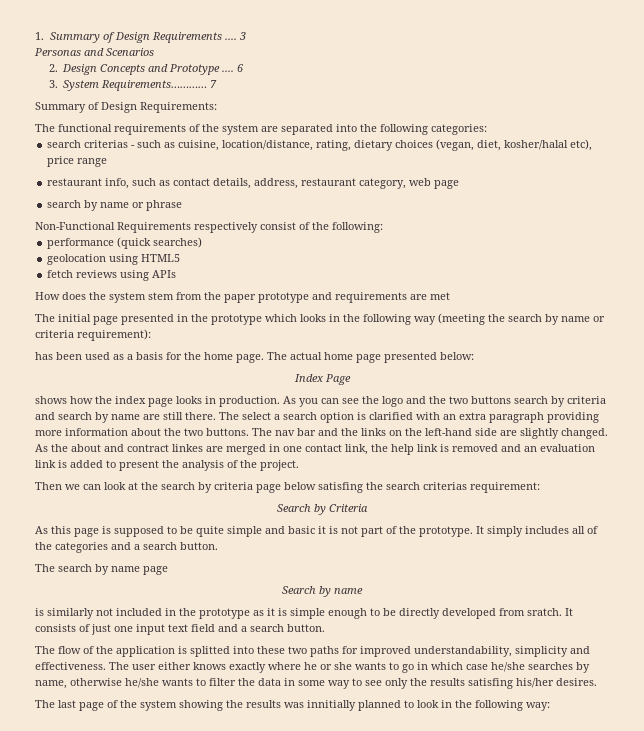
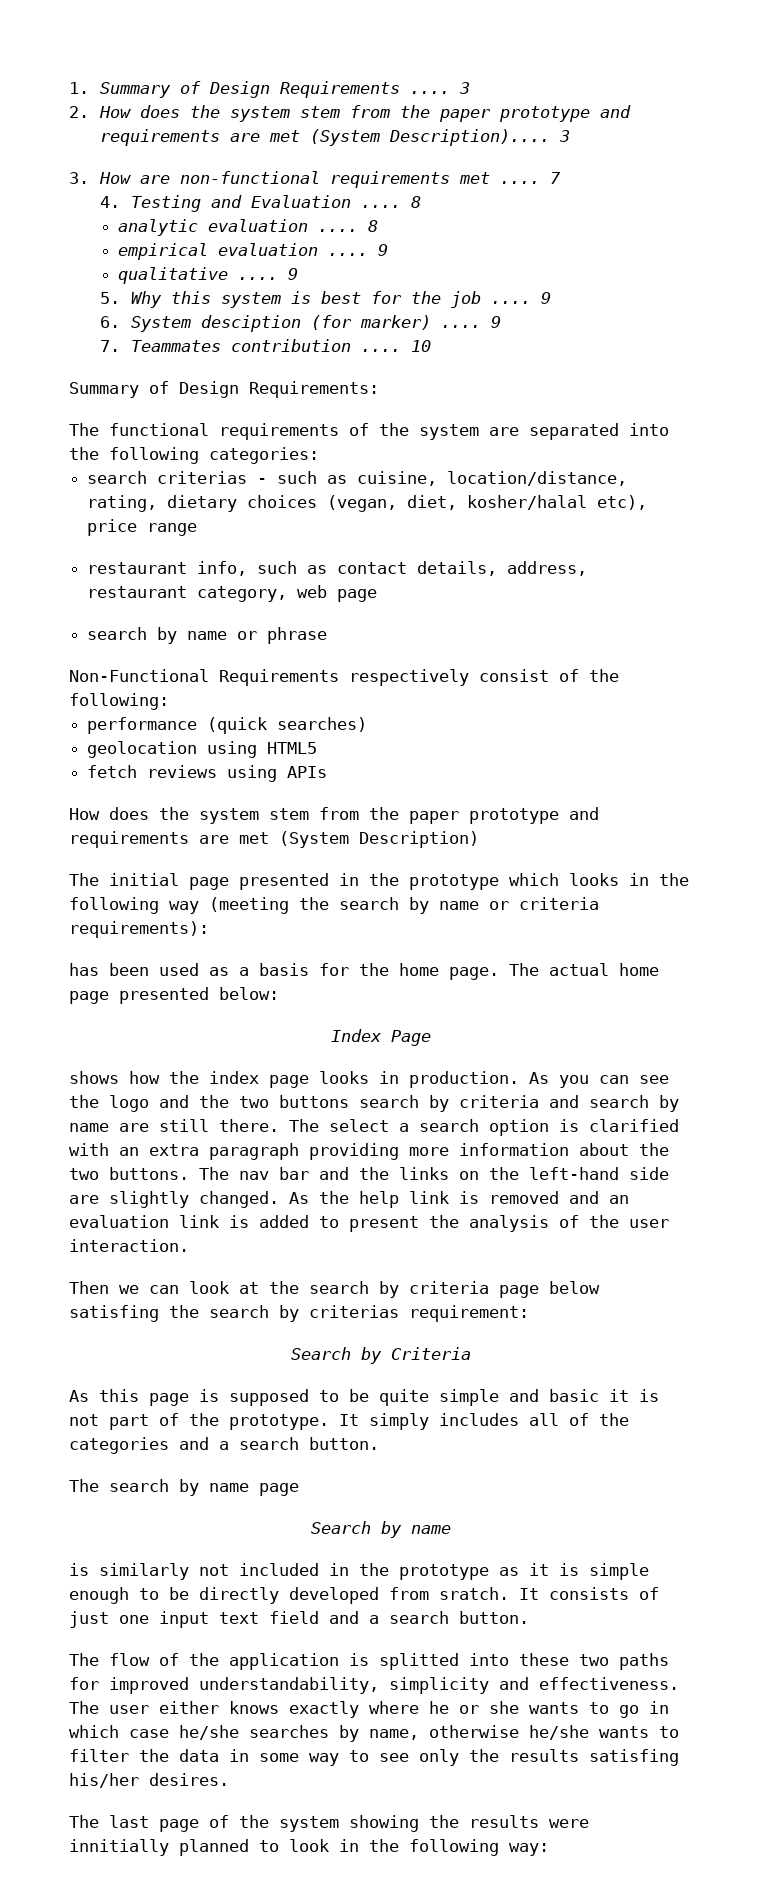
- Personas and Scenarios
- 2. Design Concepts and Prototype .... 6
- 3. System Requirements………… 7
+ 2. How does the system stem from the paper prototype and requirements are met (System Description).... 3
+ 3. How are non-functional requirements met .... 7
+ 4. Testing and Evaluation .... 8
+ analytic evaluation .... 8
+ empirical evaluation .... 9
+ qualitative .... 9
+ 5. Why this system is best for the job .... 9
+ 6. System desciption (for marker) .... 9
+ 7. Teammates contribution .... 10
- How does the system stem from the paper prototype and requirements are met
+ How does the system stem from the paper prototype and requirements are met (System Description)
- The initial page presented in the prototype which looks in the following way (meeting the search by name or criteria requirement):
+ The initial page presented in the prototype which looks in the following way (meeting the search by name or criteria requirements):
- As the about and contract linkes are merged in one contact link, the help link is removed and an evaluation link is added to present the analysis of the project.
+ As the help link is removed and an evaluation link is added to present the analysis of the user interaction.
- Then we can look at the search by criteria page below satisfing the search criterias requirement:
+ Then we can look at the search by criteria page below satisfing the search by criterias requirement:
- The last page of the system showing the results was innitially planned to look in the following way:
+ The last page of the system showing the results were innitially planned to look in the following way:

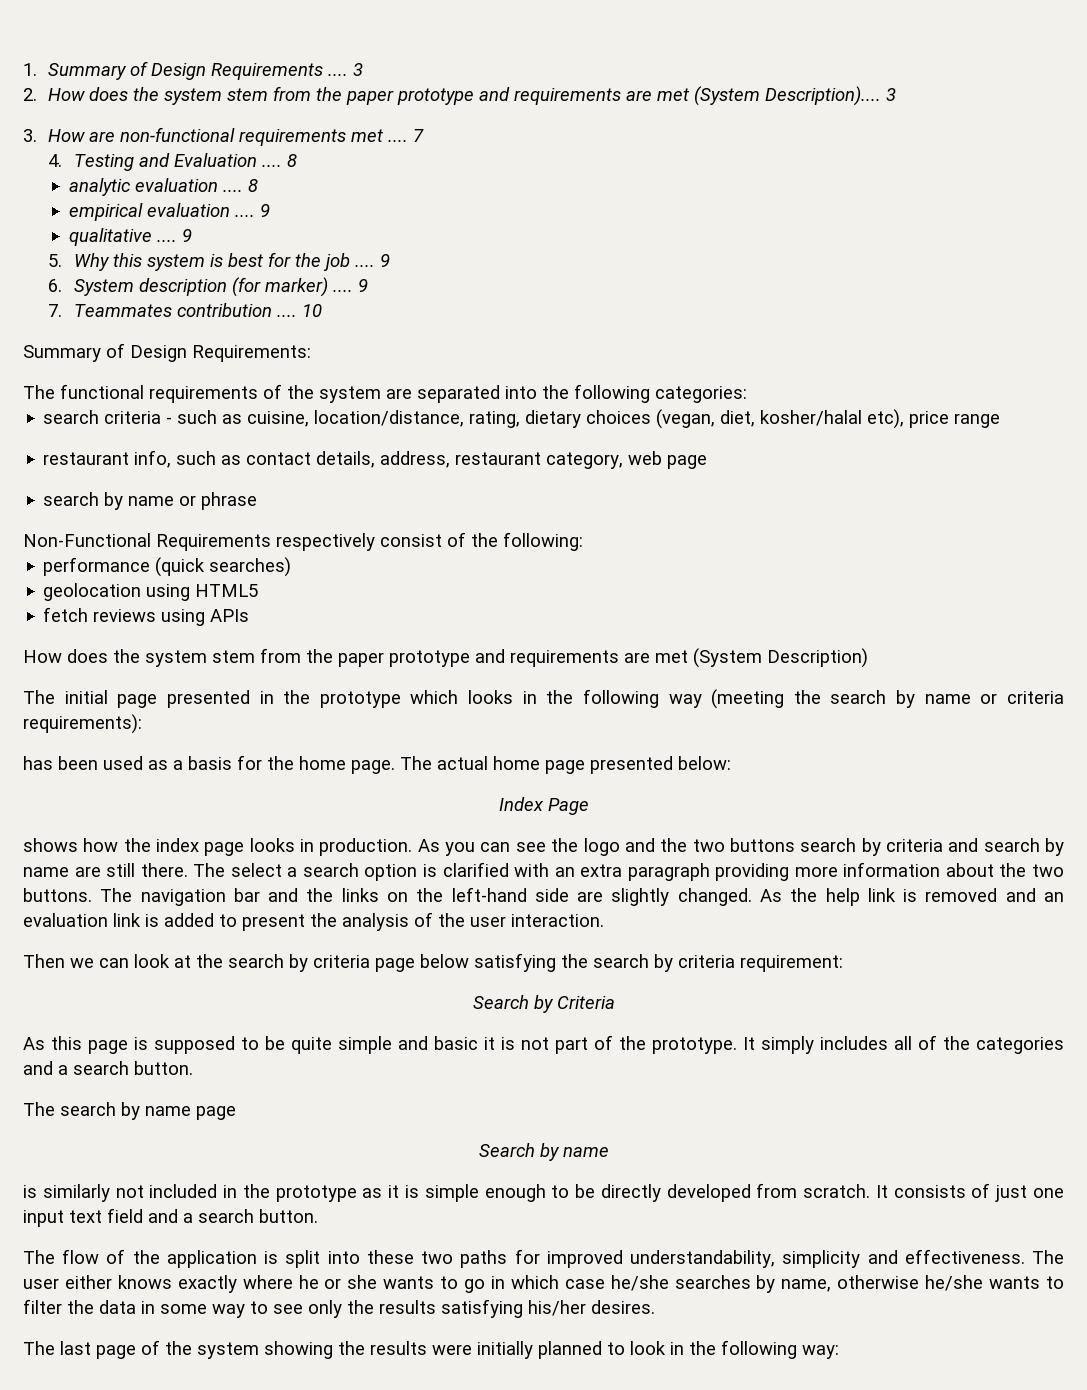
- 6. System desciption (for marker) ....
+ 6. System description (for marker) ....
- search criterias - such as cuisine, location/distance, rating, dietary choices (vegan, diet, kosher/halal etc), price range
+ search criteria - such as cuisine, location/distance, rating, dietary choices (vegan, diet, kosher/halal etc), price range
- The nav bar and the links on the left-hand side are slightly changed.
+ The navigation bar and the links on the left-hand side are slightly changed.
- Then we can look at the search by criteria page below satisfing the search by criterias requirement:
+ Then we can look at the search by criteria page below satisfying the search by criteria requirement:
- is similarly not included in the prototype as it is simple enough to be directly developed from sratch.
+ is similarly not included in the prototype as it is simple enough to be directly developed from scratch.
- The flow of the application is splitted into these two paths for improved understandability, simplicity and effectiveness.
+ The flow of the application is split into these two paths for improved understandability, simplicity and effectiveness.
- The user either knows exactly where he or she wants to go in which case he/she searches by name, otherwise he/she wants to filter the data in some way to see only the results satisfing his/her desires.
+ The user either knows exactly where he or she wants to go in which case he/she searches by name, otherwise he/she wants to filter the data in some way to see only the results satisfying his/her desires.
- The last page of the system showing the results were innitially planned to look in the following way:
+ The last page of the system showing the results were initially planned to look in the following way:

